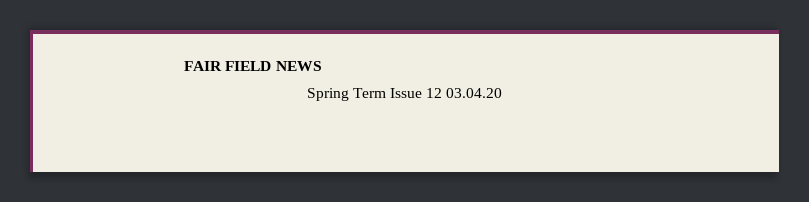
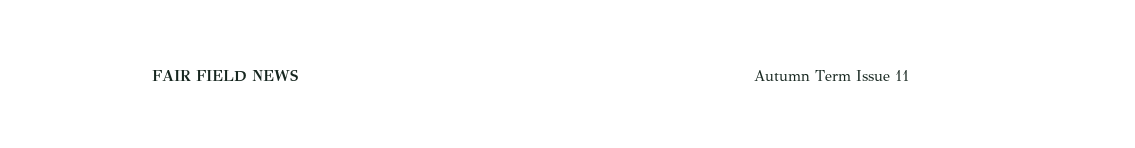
- Spring Term Issue 12 03.04.20
+ Autumn Term Issue 11

